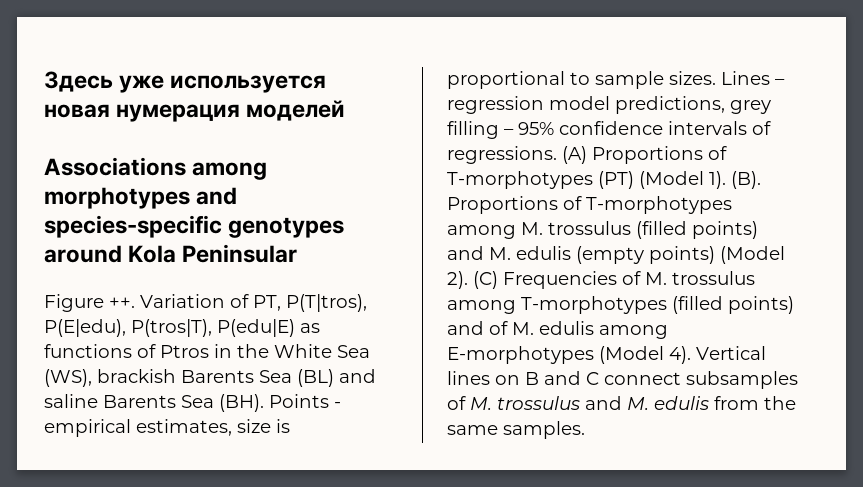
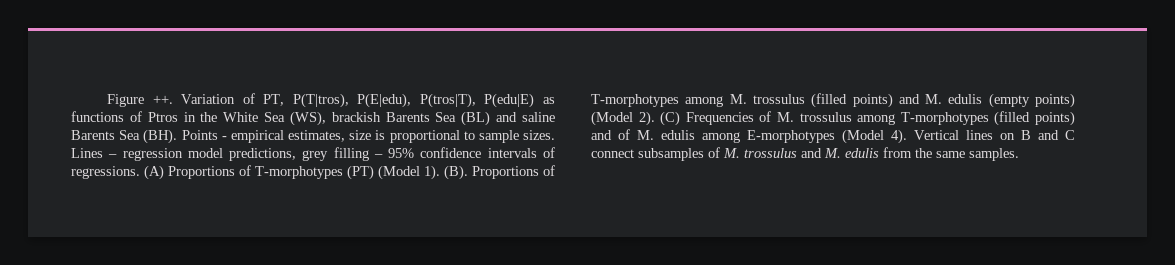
- Здесь уже используется новая нумерация моделей
- Associations among morphotypes and species-specific genotypes around Kola Peninsular

